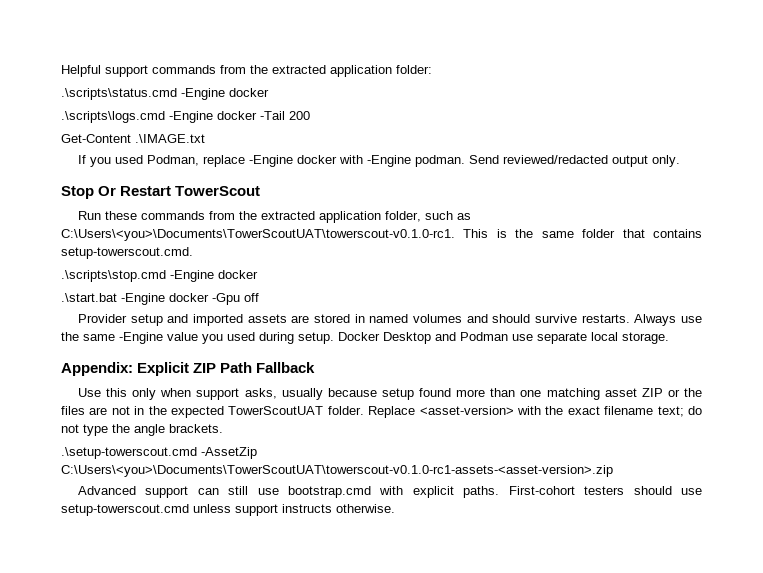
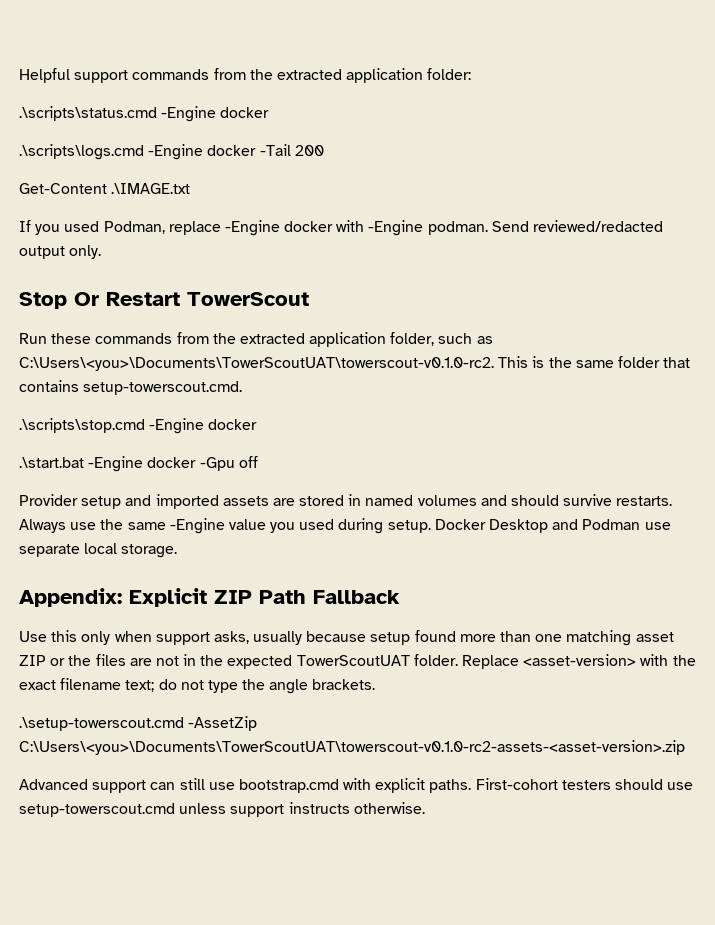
- Run these commands from the extracted application folder, such as C:\Users\<you>\Documents\TowerScoutUAT\towerscout-v0.1.0-rc1. This is the same folder that contains setup-towerscout.cmd.
+ Run these commands from the extracted application folder, such as C:\Users\<you>\Documents\TowerScoutUAT\towerscout-v0.1.0-rc2. This is the same folder that contains setup-towerscout.cmd.
- .\setup-towerscout.cmd -AssetZip C:\Users\<you>\Documents\TowerScoutUAT\towerscout-v0.1.0-rc1-assets-<asset-version>.zip
+ .\setup-towerscout.cmd -AssetZip C:\Users\<you>\Documents\TowerScoutUAT\towerscout-v0.1.0-rc2-assets-<asset-version>.zip

